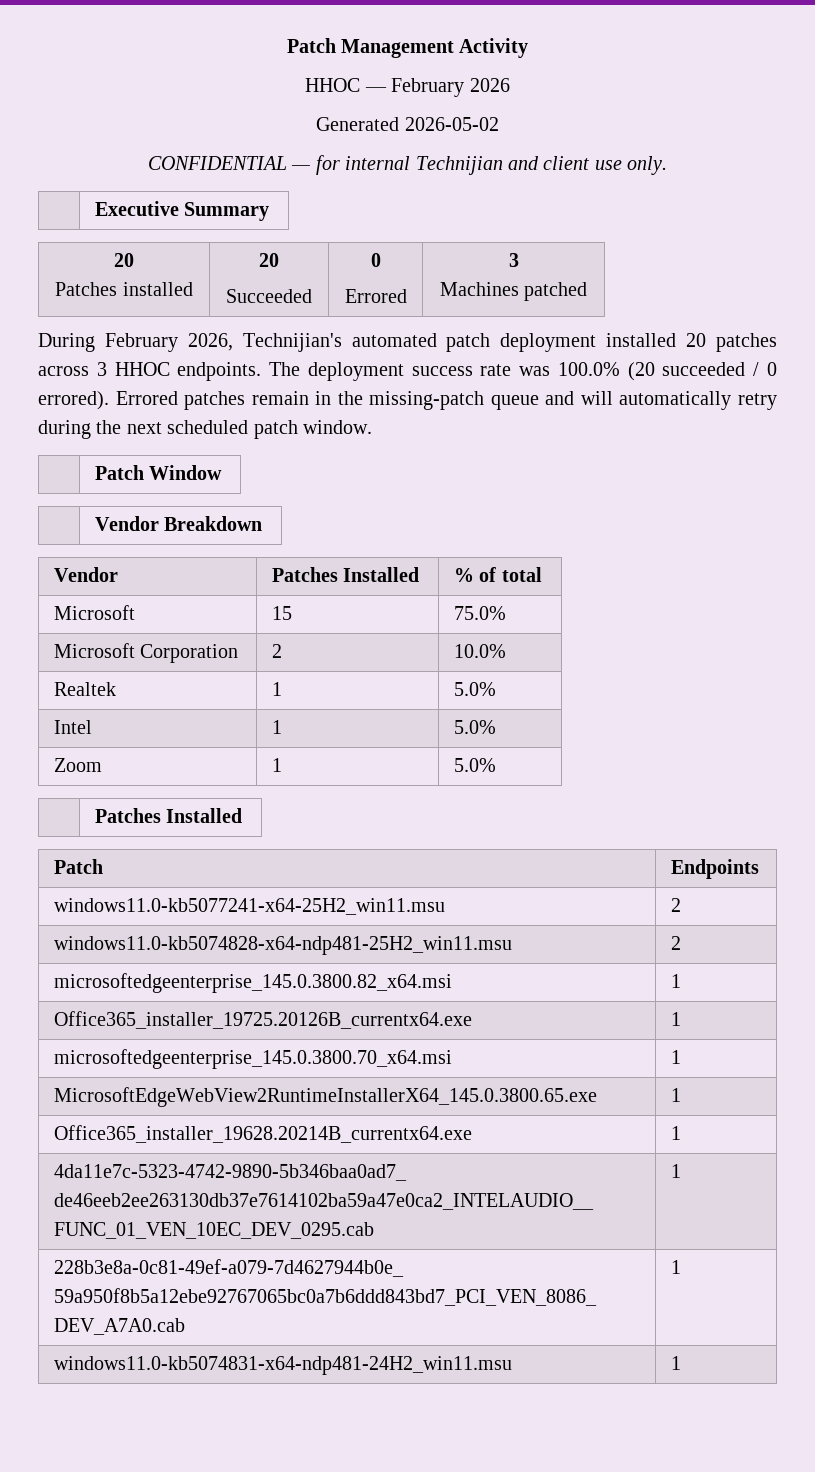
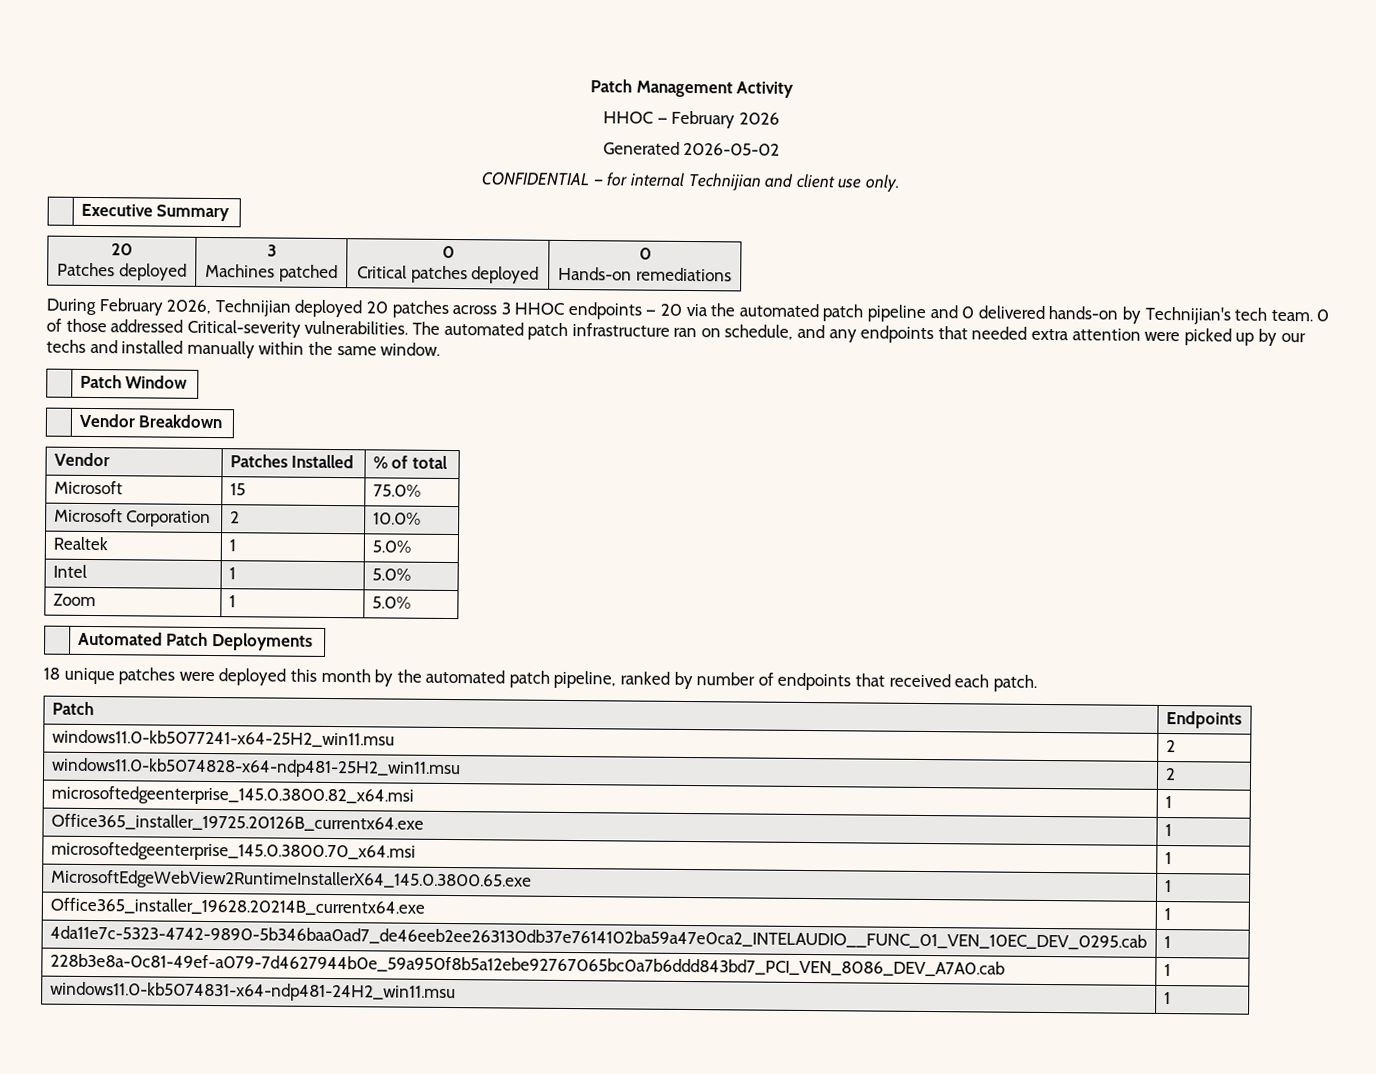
  | Executive Summary
  20
- Patches installed | 20
- Succeeded | 0
- Errored | 3
- Machines patched
- During February 2026, Technijian's automated patch deployment installed 20 patches across 3 HHOC endpoints. The deployment success rate was 100.0% (20 succeeded / 0 errored). Errored patches remain in the missing-patch queue and will automatically retry during the next scheduled patch window.
+ Patches deployed | 3
+ Machines patched | 0
+ Critical patches deployed | 0
+ Hands-on remediations
+ During February 2026, Technijian deployed 20 patches across 3 HHOC endpoints — 20 via the automated patch pipeline and 0 delivered hands-on by Technijian's tech team. 0 of those addressed Critical-severity vulnerabilities. The automated patch infrastructure ran on schedule, and any endpoints that needed extra attention were picked up by our techs and installed manually within the same window.
  Zoom | 1 | 5.0%
- | Patches Installed
+ | Automated Patch Deployments
+ 18 unique patches were deployed this month by the automated patch pipeline, ranked by number of endpoints that received each patch.

